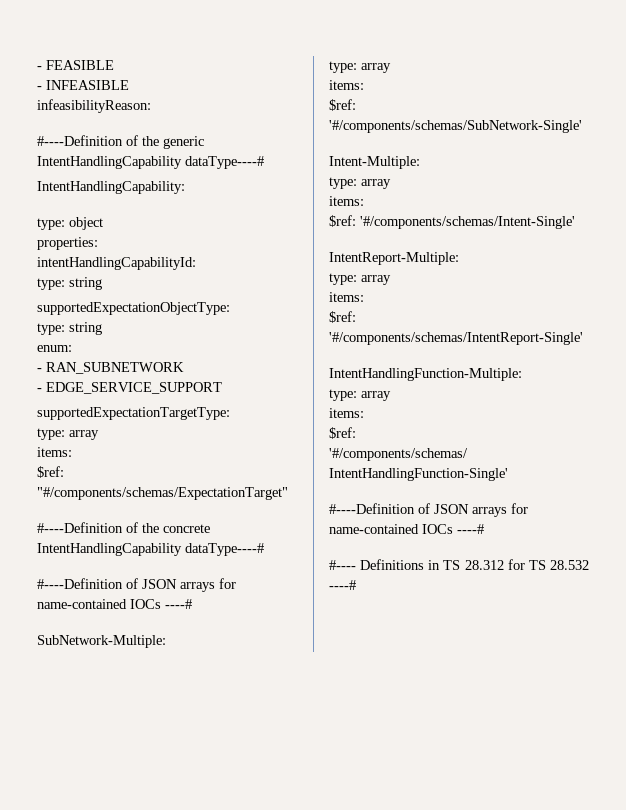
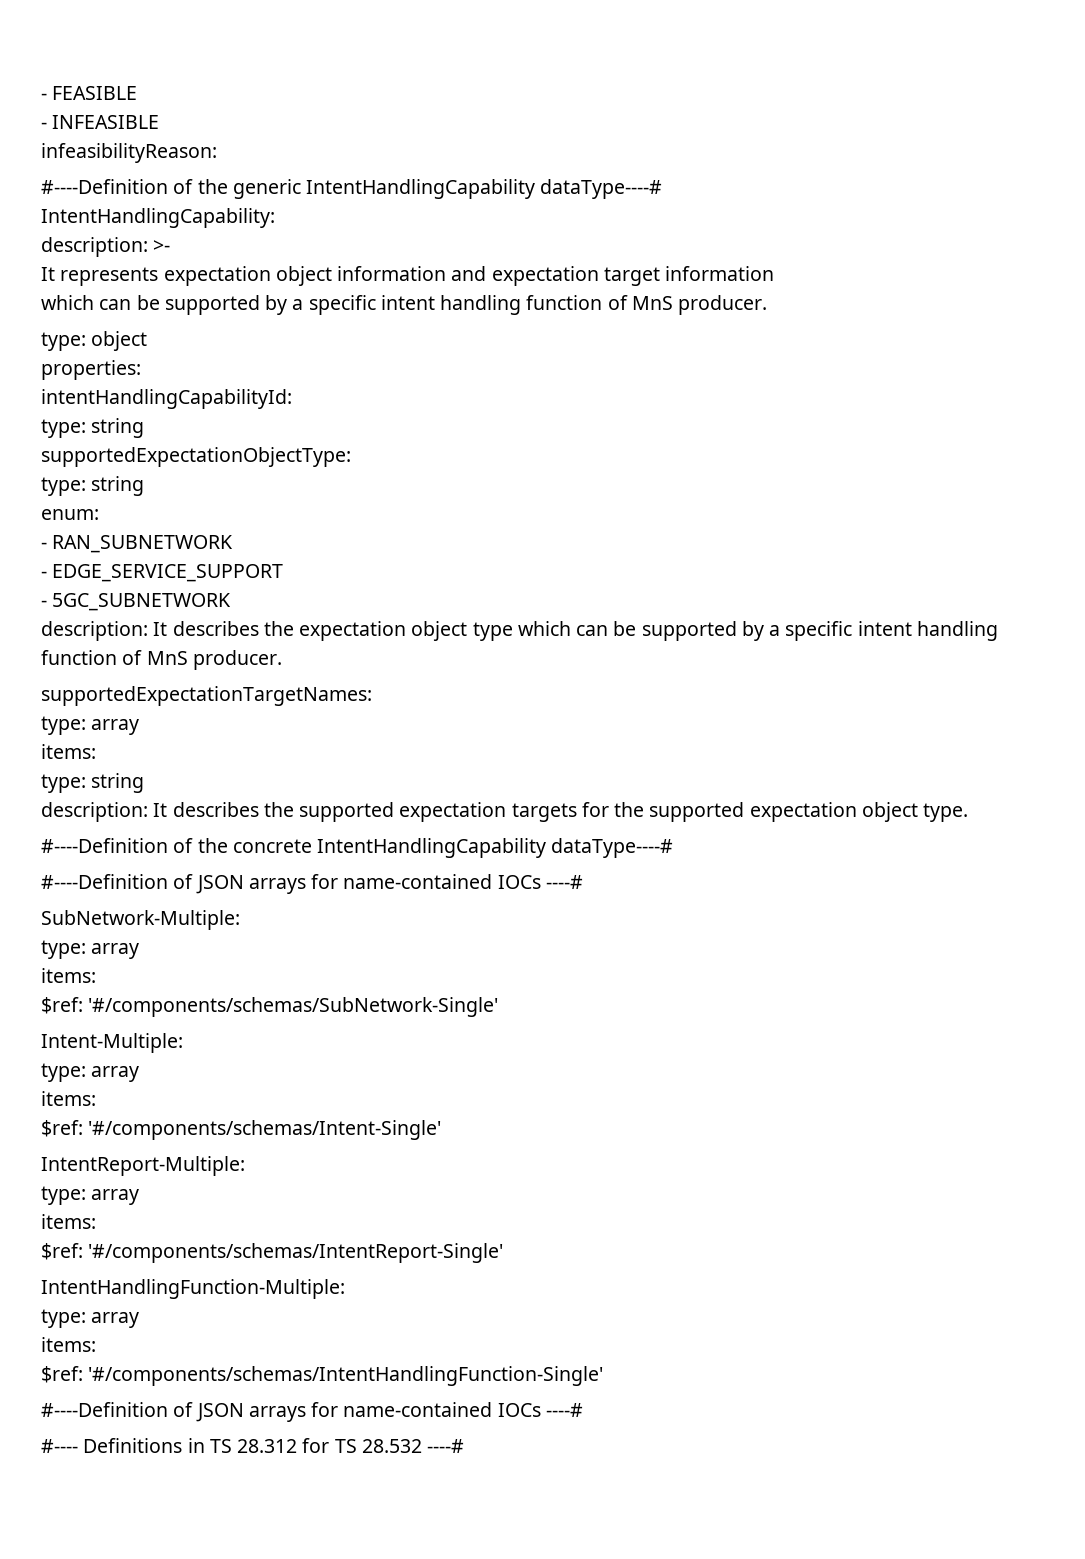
+ description: >-
+ It represents expectation object information and expectation target information
+ which can be supported by a specific intent handling function of MnS producer.
- supportedExpectationTargetType:
+ - 5GC_SUBNETWORK
+ description: It describes the expectation object type which can be supported by a specific intent handling function of MnS producer.
+ supportedExpectationTargetNames:
  type: array
  items:
- $ref: "#/components/schemas/ExpectationTarget"
+ type: string
+ description: It describes the supported expectation targets for the supported expectation object type.

